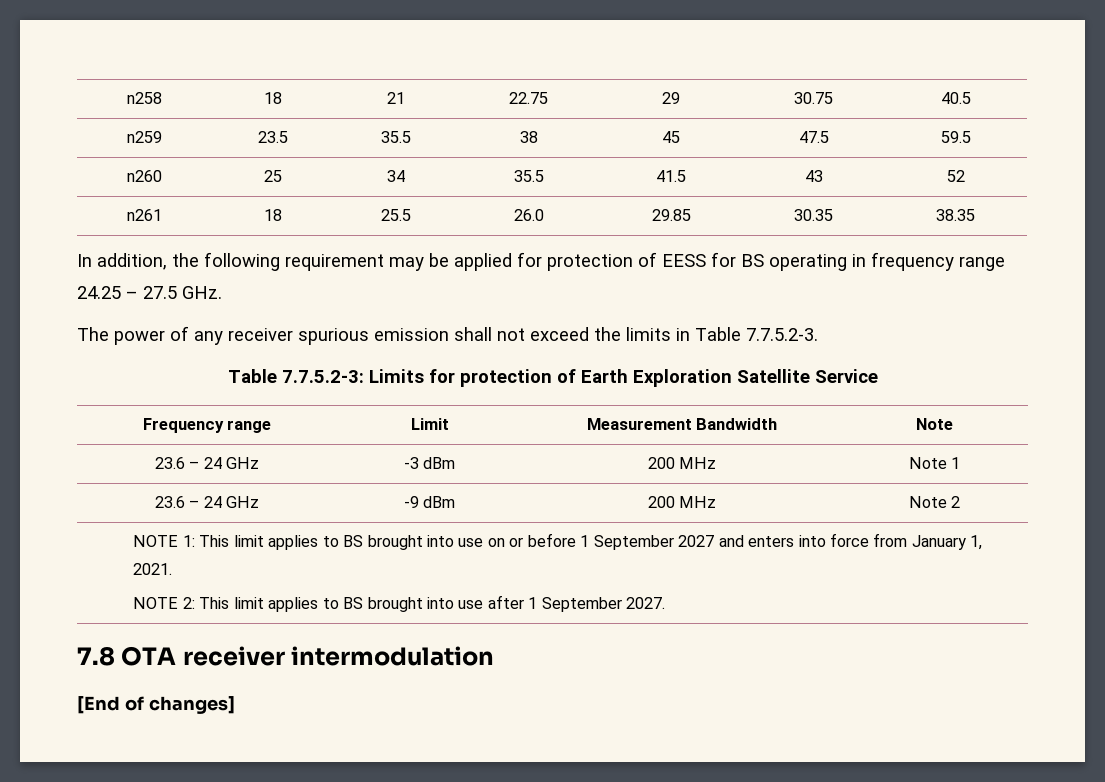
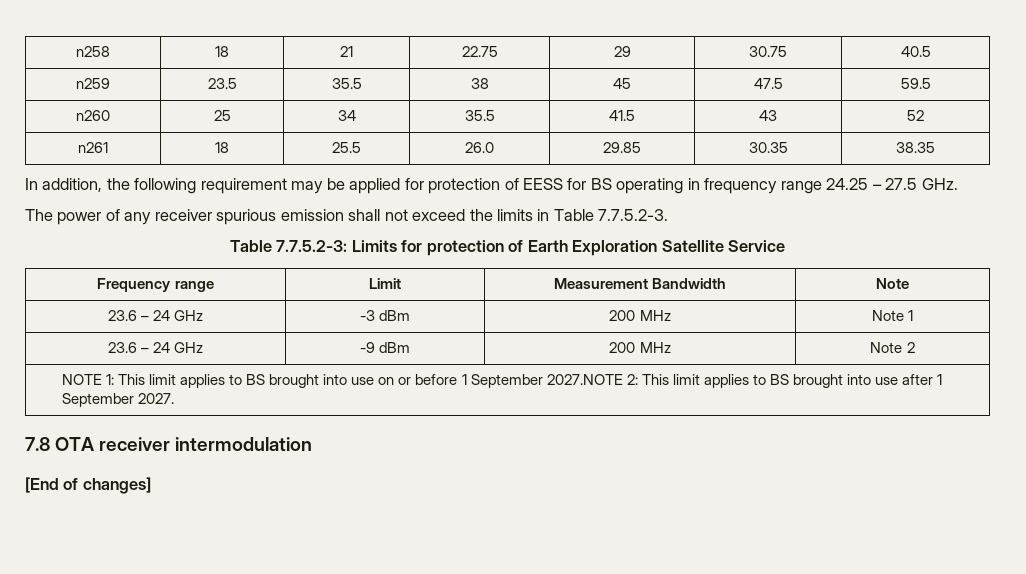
- NOTE 1: This limit applies to BS brought into use on or before 1 September 2027 and enters into force from January 1, 2021.
- NOTE 2: This limit applies to BS brought into use after 1 September 2027.
+ NOTE 1: This limit applies to BS brought into use on or before 1 September 2027.NOTE 2: This limit applies to BS brought into use after 1 September 2027.

